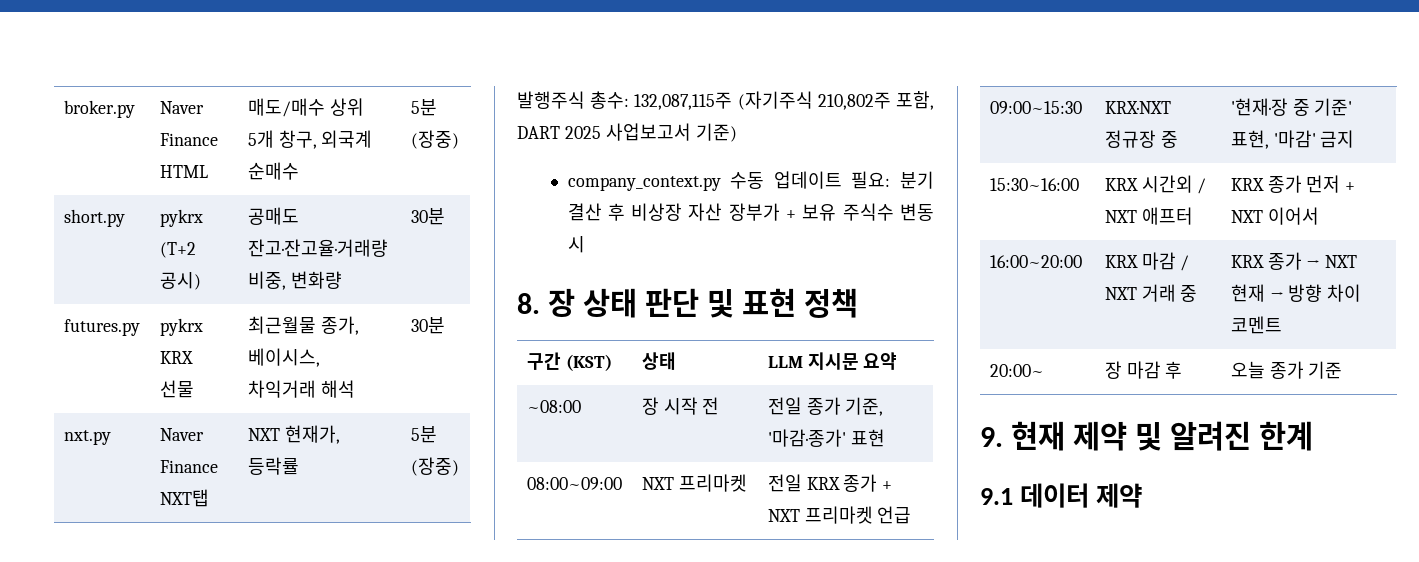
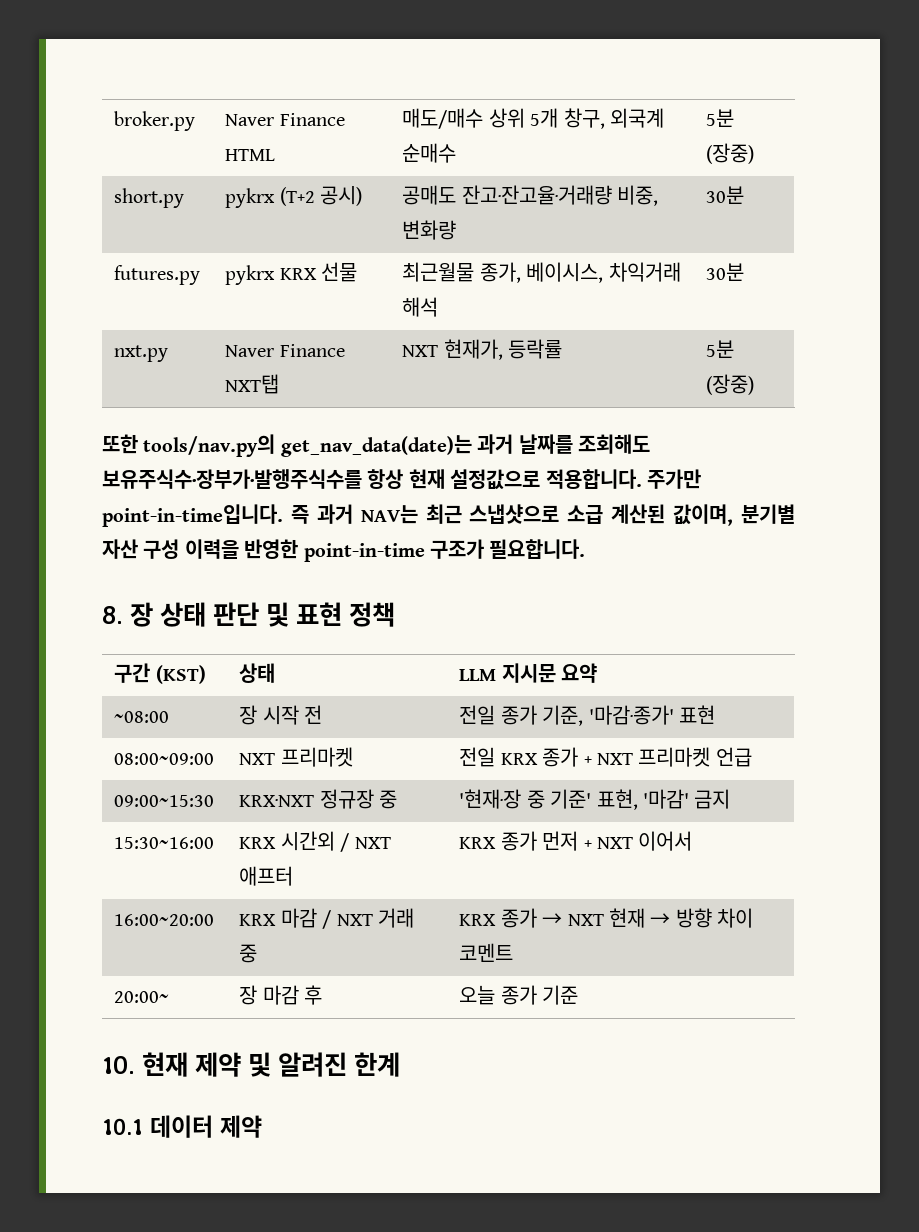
- 발행주식 총수: 132,087,115주 (자기주식 210,802주 포함, DART 2025 사업보고서 기준)
- company_context.py 수동 업데이트 필요: 분기 결산 후 비상장 자산 장부가 + 보유 주식수 변동 시
+ 또한 tools/nav.py의 get_nav_data(date)는 과거 날짜를 조회해도 보유주식수·장부가·발행주식수를 항상 현재 설정값으로 적용합니다. 주가만 point-in-time입니다. 즉 과거 NAV는 최근 스냅샷으로 소급 계산된 값이며, 분기별 자산 구성 이력을 반영한 point-in-time 구조가 필요합니다.
- 9. 현재 제약 및 알려진 한계
+ 10. 현재 제약 및 알려진 한계
- 9.1 데이터 제약
+ 10.1 데이터 제약

